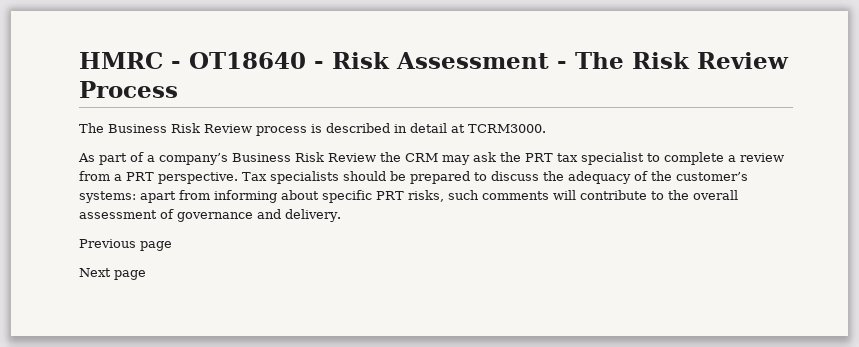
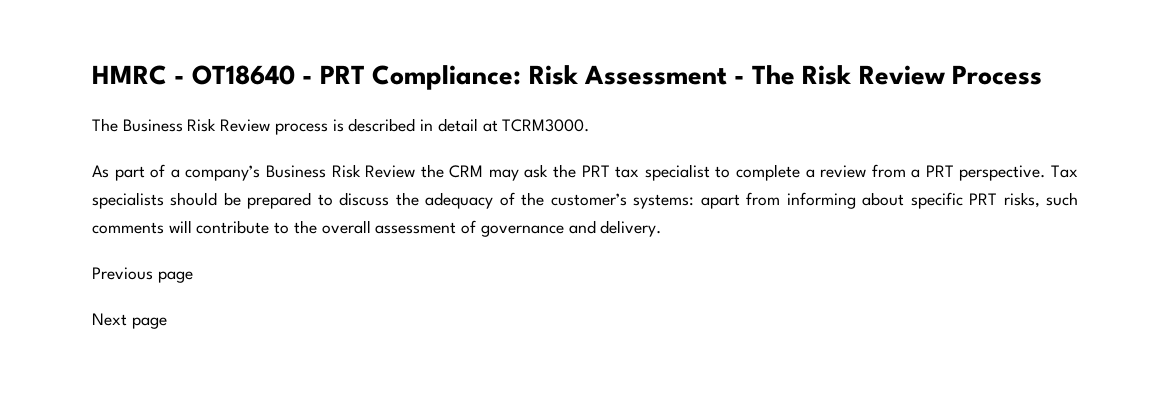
- HMRC - OT18640 - Risk Assessment - The Risk Review Process
+ HMRC - OT18640 - PRT Compliance: Risk Assessment - The Risk Review Process

